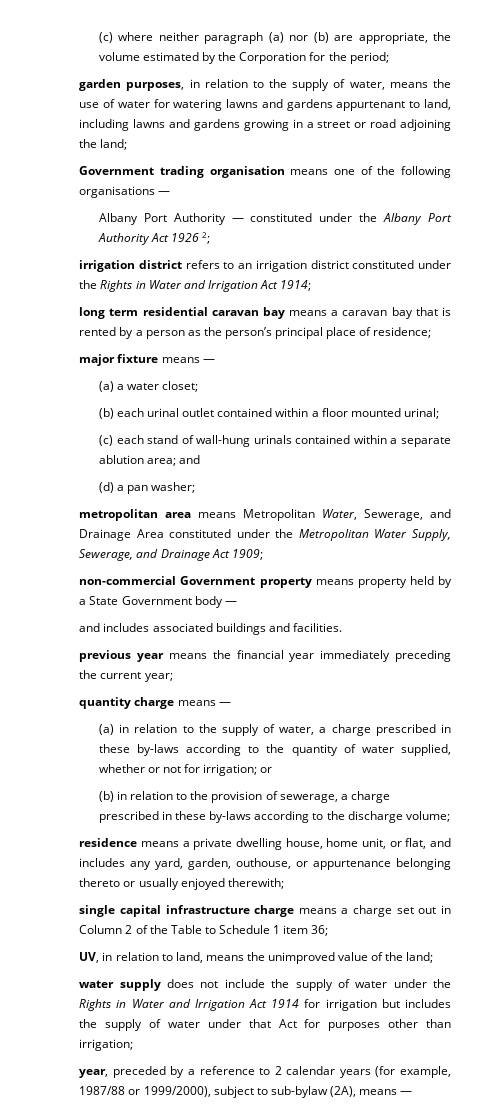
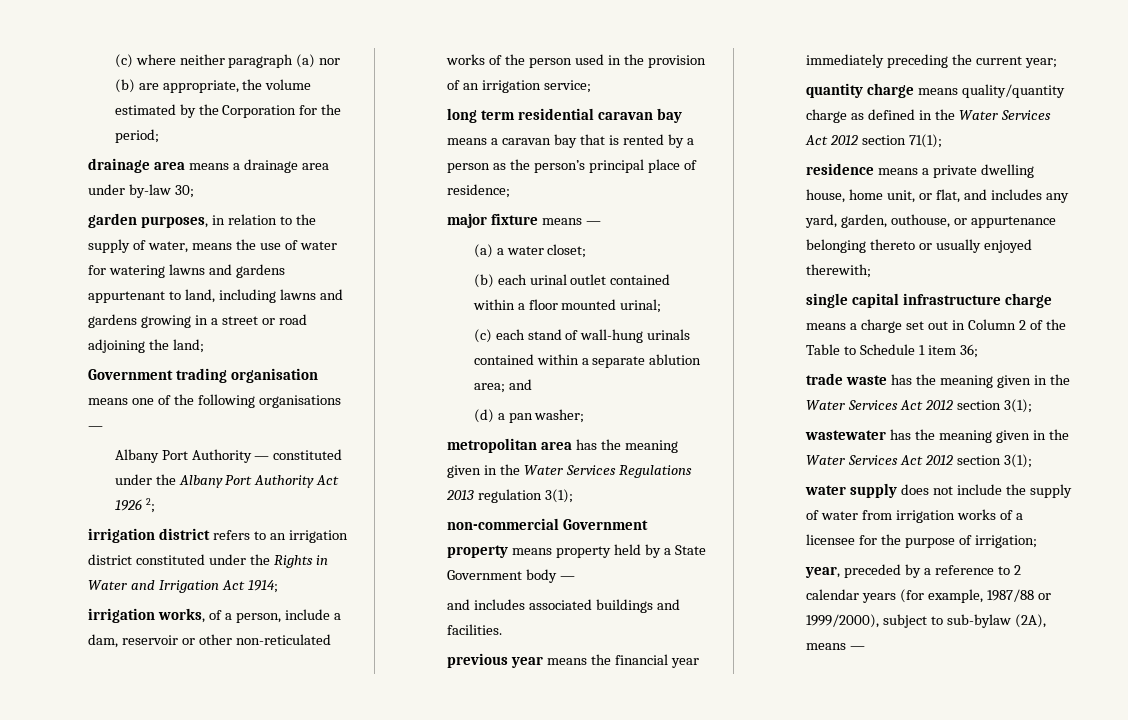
+ drainage area means a drainage area under by-law 30;
+ irrigation works, of a person, include a dam, reservoir or other non-reticulated works of the person used in the provision of an irrigation service;
- metropolitan area means Metropolitan Water, Sewerage, and Drainage Area constituted under the Metropolitan Water Supply, Sewerage, and Drainage Act 1909;
+ metropolitan area has the meaning given in the Water Services Regulations 2013 regulation 3(1);
- quantity charge means —
- (a) in relation to the supply of water, a charge prescribed in these by-laws according to the quantity of water supplied, whether or not for irrigation; or
- (b) in relation to the provision of sewerage, a charge prescribed in these by-laws according to the discharge volume;
+ quantity charge means quality/quantity charge as defined in the Water Services Act 2012 section 71(1);
- UV, in relation to land, means the unimproved value of the land;
+ trade waste has the meaning given in the Water Services Act 2012 section 3(1);
+ wastewater has the meaning given in the Water Services Act 2012 section 3(1);
- water supply does not include the supply of water under the Rights in Water and Irrigation Act 1914 for irrigation but includes the supply of water under that Act for purposes other than irrigation;
+ water supply does not include the supply of water from irrigation works of a licensee for the purpose of irrigation;

